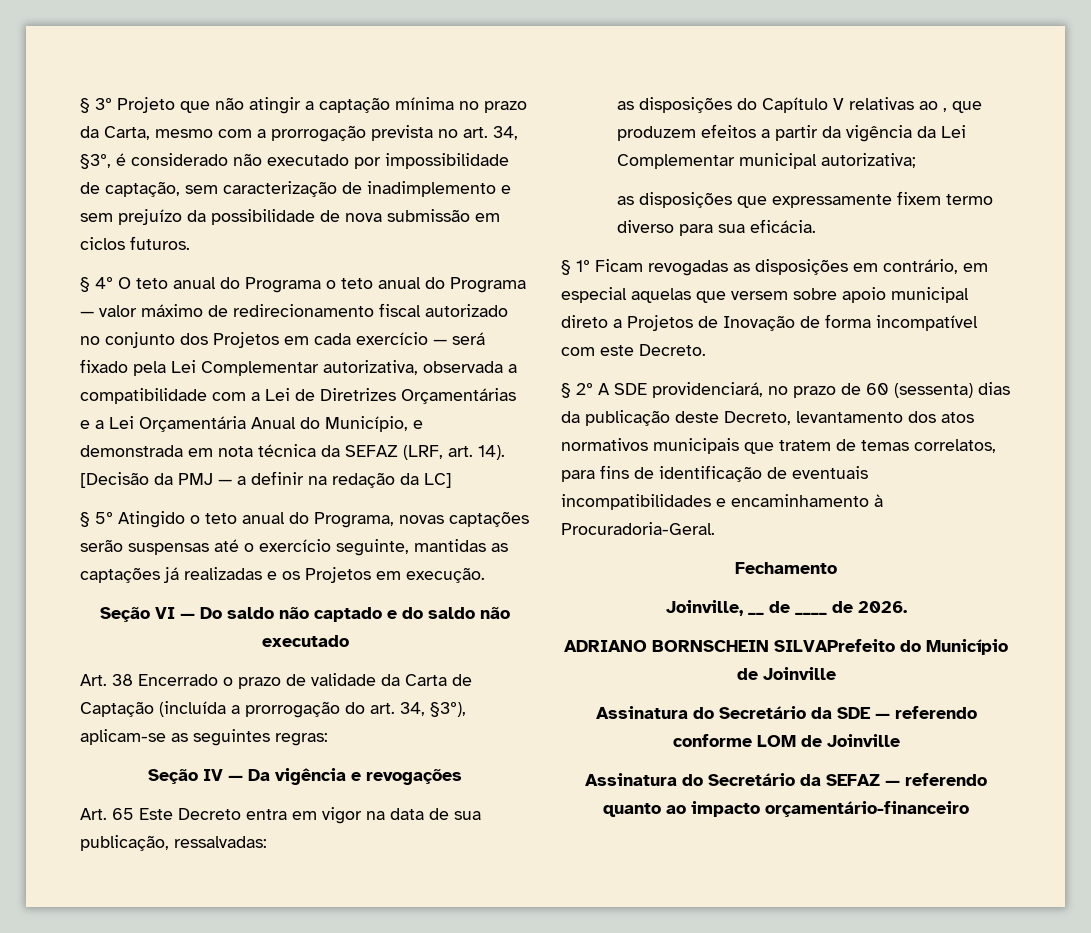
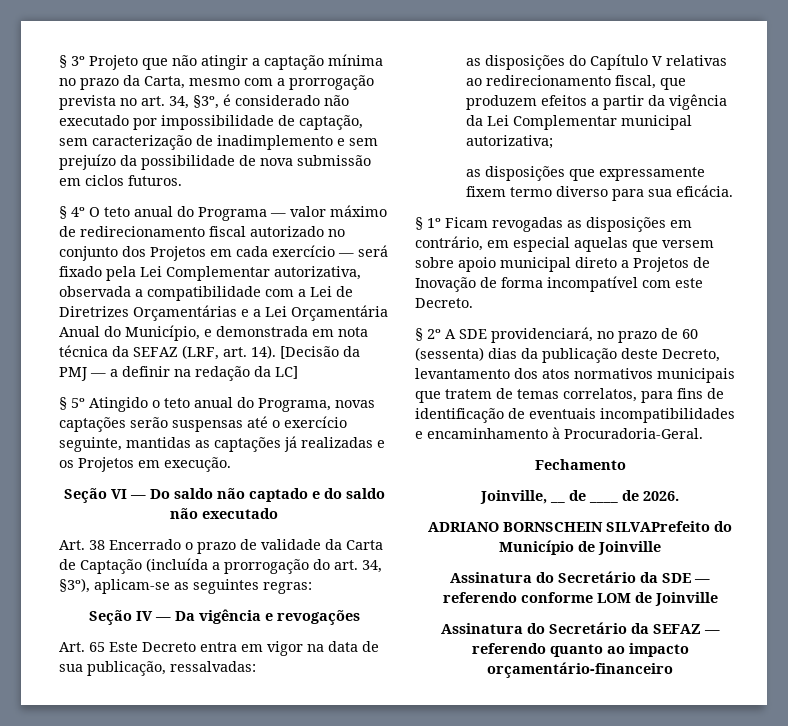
- § 4º O teto anual do Programa o teto anual do Programa — valor máximo de redirecionamento fiscal autorizado no conjunto dos Projetos em cada exercício — será fixado pela Lei Complementar autorizativa, observada a compatibilidade com a Lei de Diretrizes Orçamentárias e a Lei Orçamentária Anual do Município, e demonstrada em nota técnica da SEFAZ (LRF, art. 14).
+ § 4º O teto anual do Programa — valor máximo de redirecionamento fiscal autorizado no conjunto dos Projetos em cada exercício — será fixado pela Lei Complementar autorizativa, observada a compatibilidade com a Lei de Diretrizes Orçamentárias e a Lei Orçamentária Anual do Município, e demonstrada em nota técnica da SEFAZ (LRF, art. 14).
- as disposições do Capítulo V relativas ao , que produzem efeitos a partir da vigência da Lei Complementar municipal autorizativa;
+ as disposições do Capítulo V relativas ao redirecionamento fiscal, que produzem efeitos a partir da vigência da Lei Complementar municipal autorizativa;

